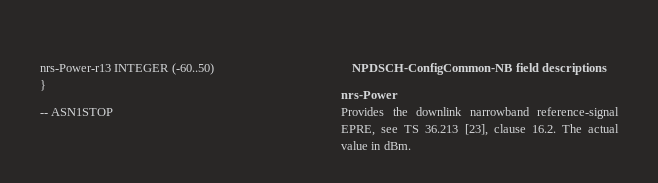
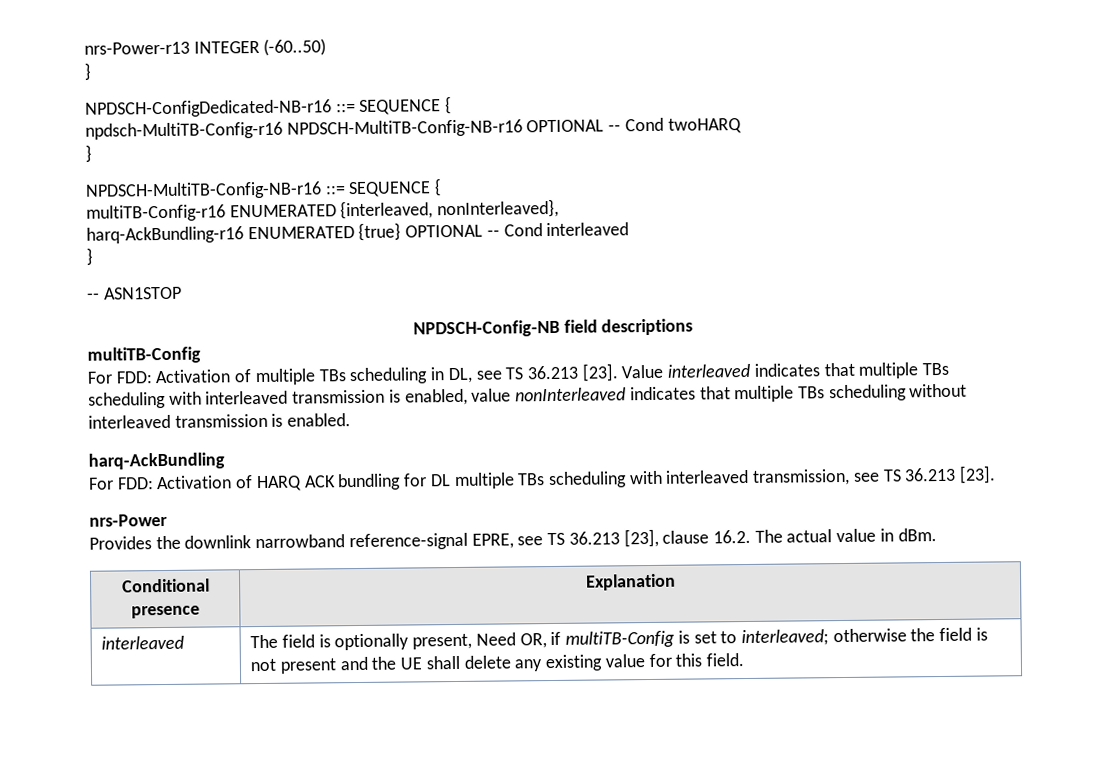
+ NPDSCH-ConfigDedicated-NB-r16 ::= SEQUENCE {
+ npdsch-MultiTB-Config-r16 NPDSCH-MultiTB-Config-NB-r16 OPTIONAL -- Cond twoHARQ
+ }
+ NPDSCH-MultiTB-Config-NB-r16 ::= SEQUENCE {
+ multiTB-Config-r16 ENUMERATED {interleaved, nonInterleaved},
+ harq-AckBundling-r16 ENUMERATED {true} OPTIONAL -- Cond interleaved
+ }
- NPDSCH-ConfigCommon-NB field descriptions
+ NPDSCH-Config-NB field descriptions
+ multiTB-Config
+ For FDD: Activation of multiple TBs scheduling in DL, see TS 36.213 [23]. Value interleaved indicates that multiple TBs scheduling with interleaved transmission is enabled, value nonInterleaved indicates that multiple TBs scheduling without interleaved transmission is enabled.
+ harq-AckBundling
+ For FDD: Activation of HARQ ACK bundling for DL multiple TBs scheduling with interleaved transmission, see TS 36.213 [23].
+ Conditional presence | Explanation
+ interleaved | The field is optionally present, Need OR, if multiTB-Config is set to interleaved; otherwise the field is not present and the UE shall delete any existing value for this field.

